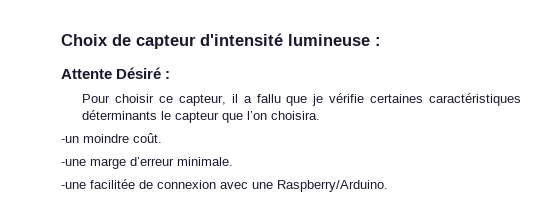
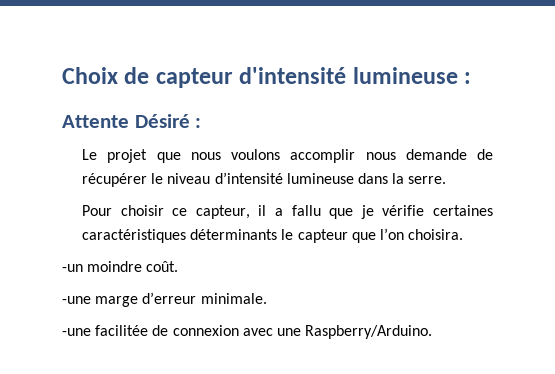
+ Le projet que nous voulons accomplir nous demande de récupérer le niveau d’intensité lumineuse dans la serre.

